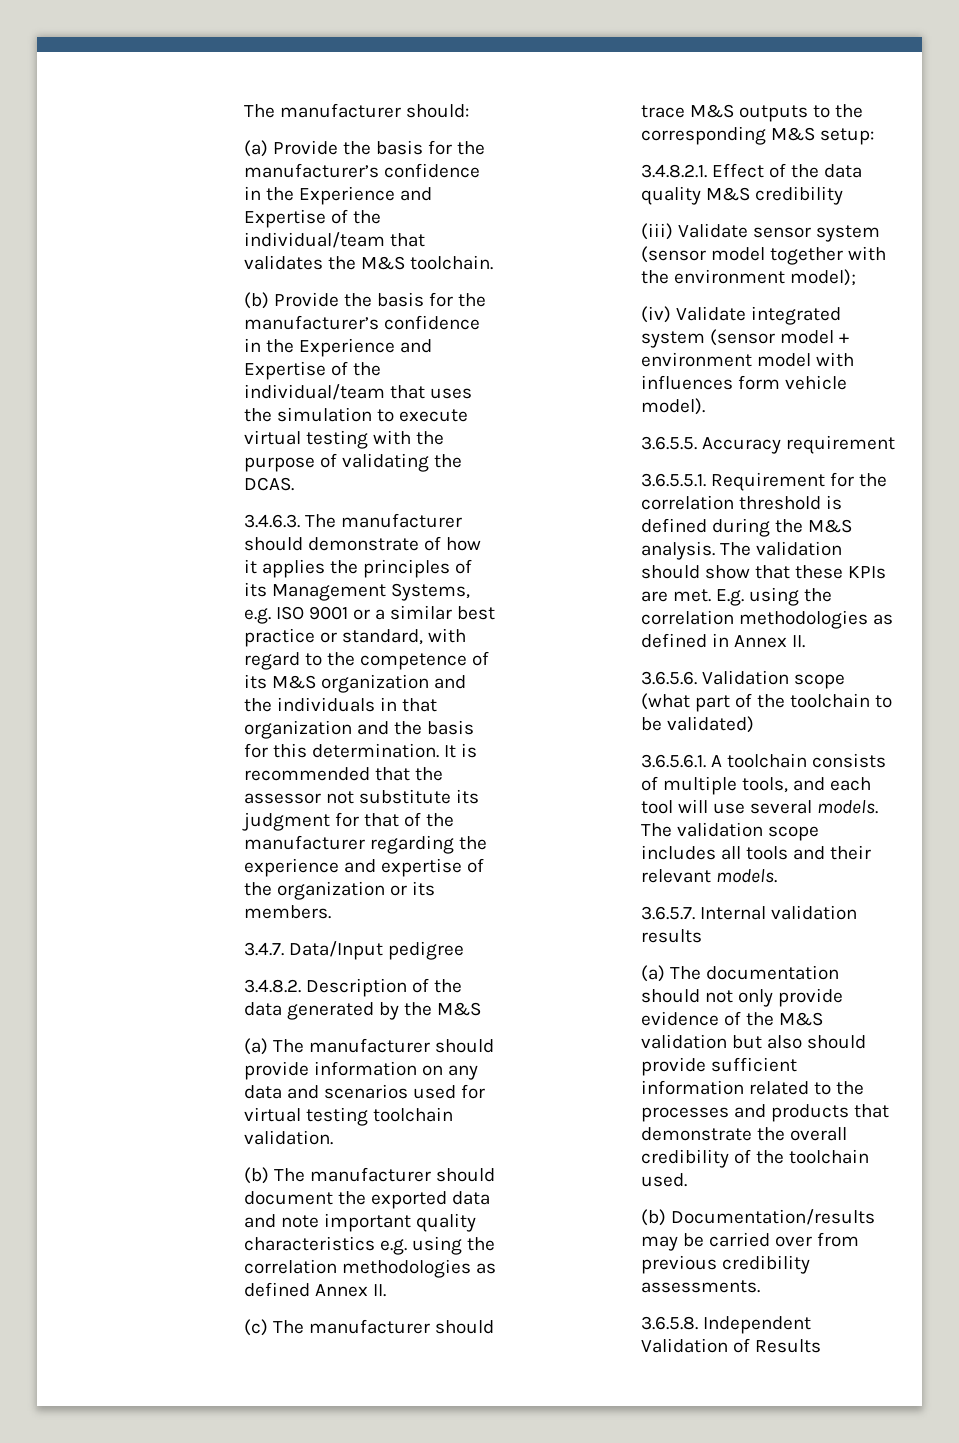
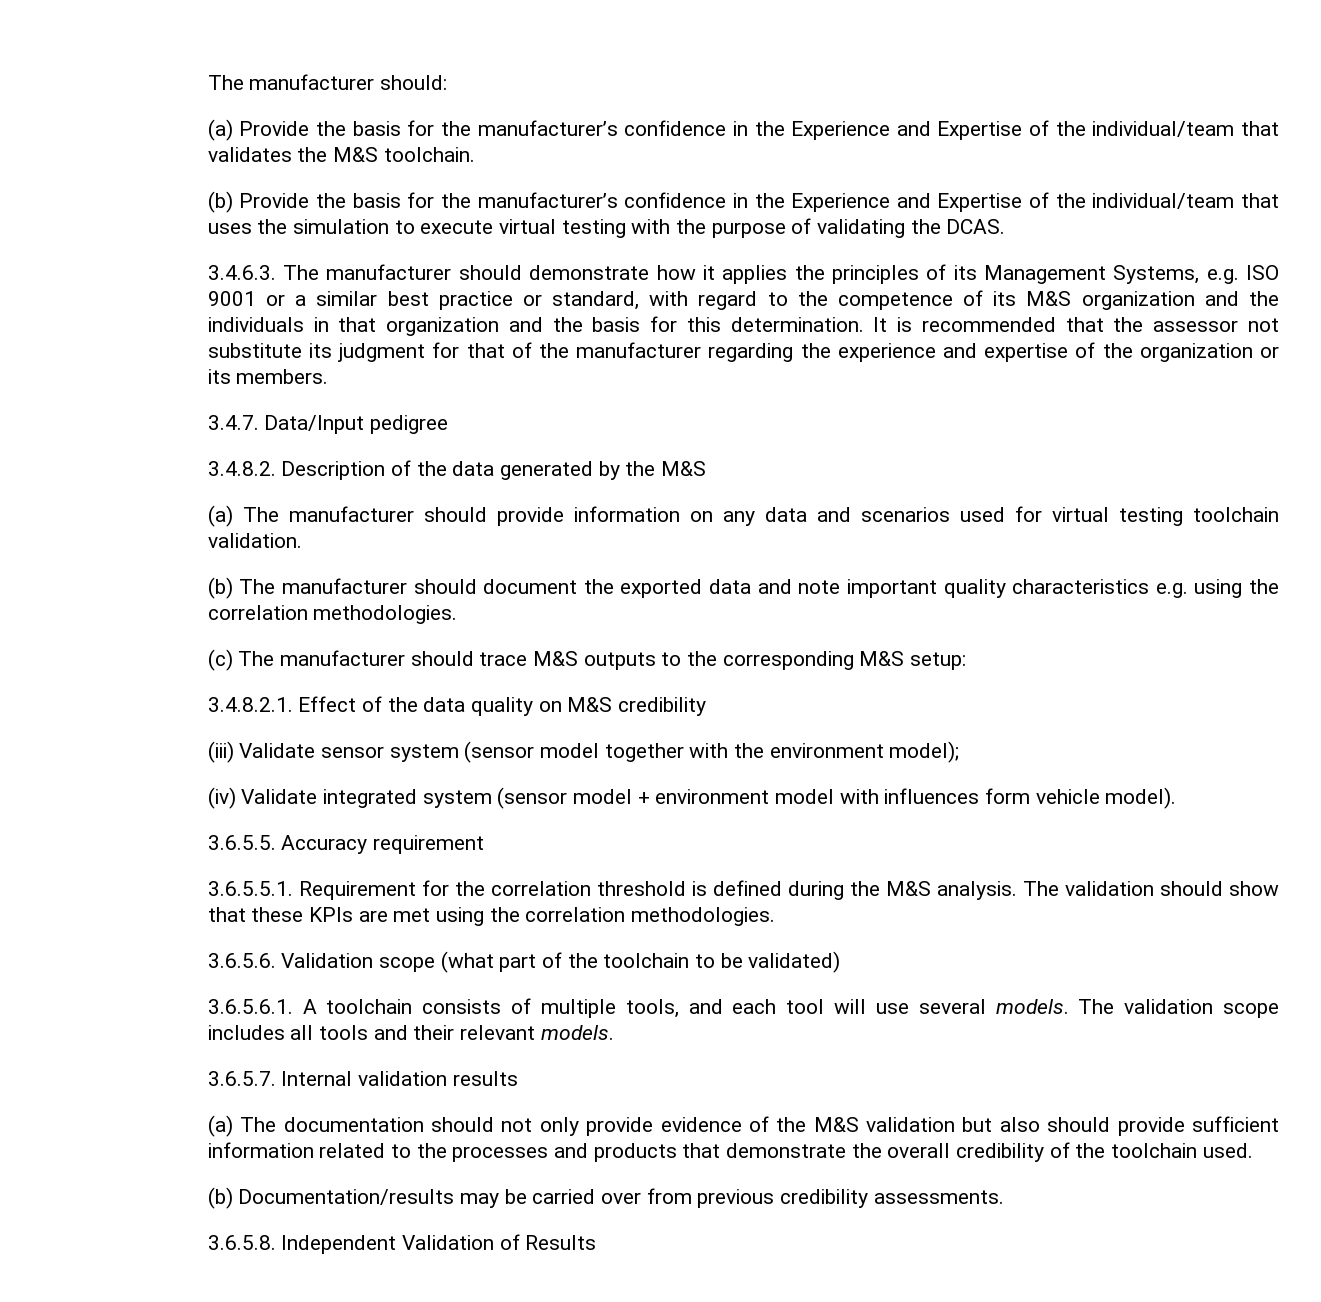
- 3.4.6.3. The manufacturer should demonstrate of how it applies the principles of its Management Systems, e.g. ISO 9001 or a similar best practice or standard, with regard to the competence of its M&S organization and the individuals in that organization and the basis for this determination.
+ 3.4.6.3. The manufacturer should demonstrate how it applies the principles of its Management Systems, e.g. ISO 9001 or a similar best practice or standard, with regard to the competence of its M&S organization and the individuals in that organization and the basis for this determination.
- (b) The manufacturer should document the exported data and note important quality characteristics e.g. using the correlation methodologies as defined Annex II.
+ (b) The manufacturer should document the exported data and note important quality characteristics e.g. using the correlation methodologies.
- 3.4.8.2.1. Effect of the data quality M&S credibility
+ 3.4.8.2.1. Effect of the data quality on M&S credibility
- The validation should show that these KPIs are met. E.g. using the correlation methodologies as defined in Annex II.
+ The validation should show that these KPIs are met using the correlation methodologies.

